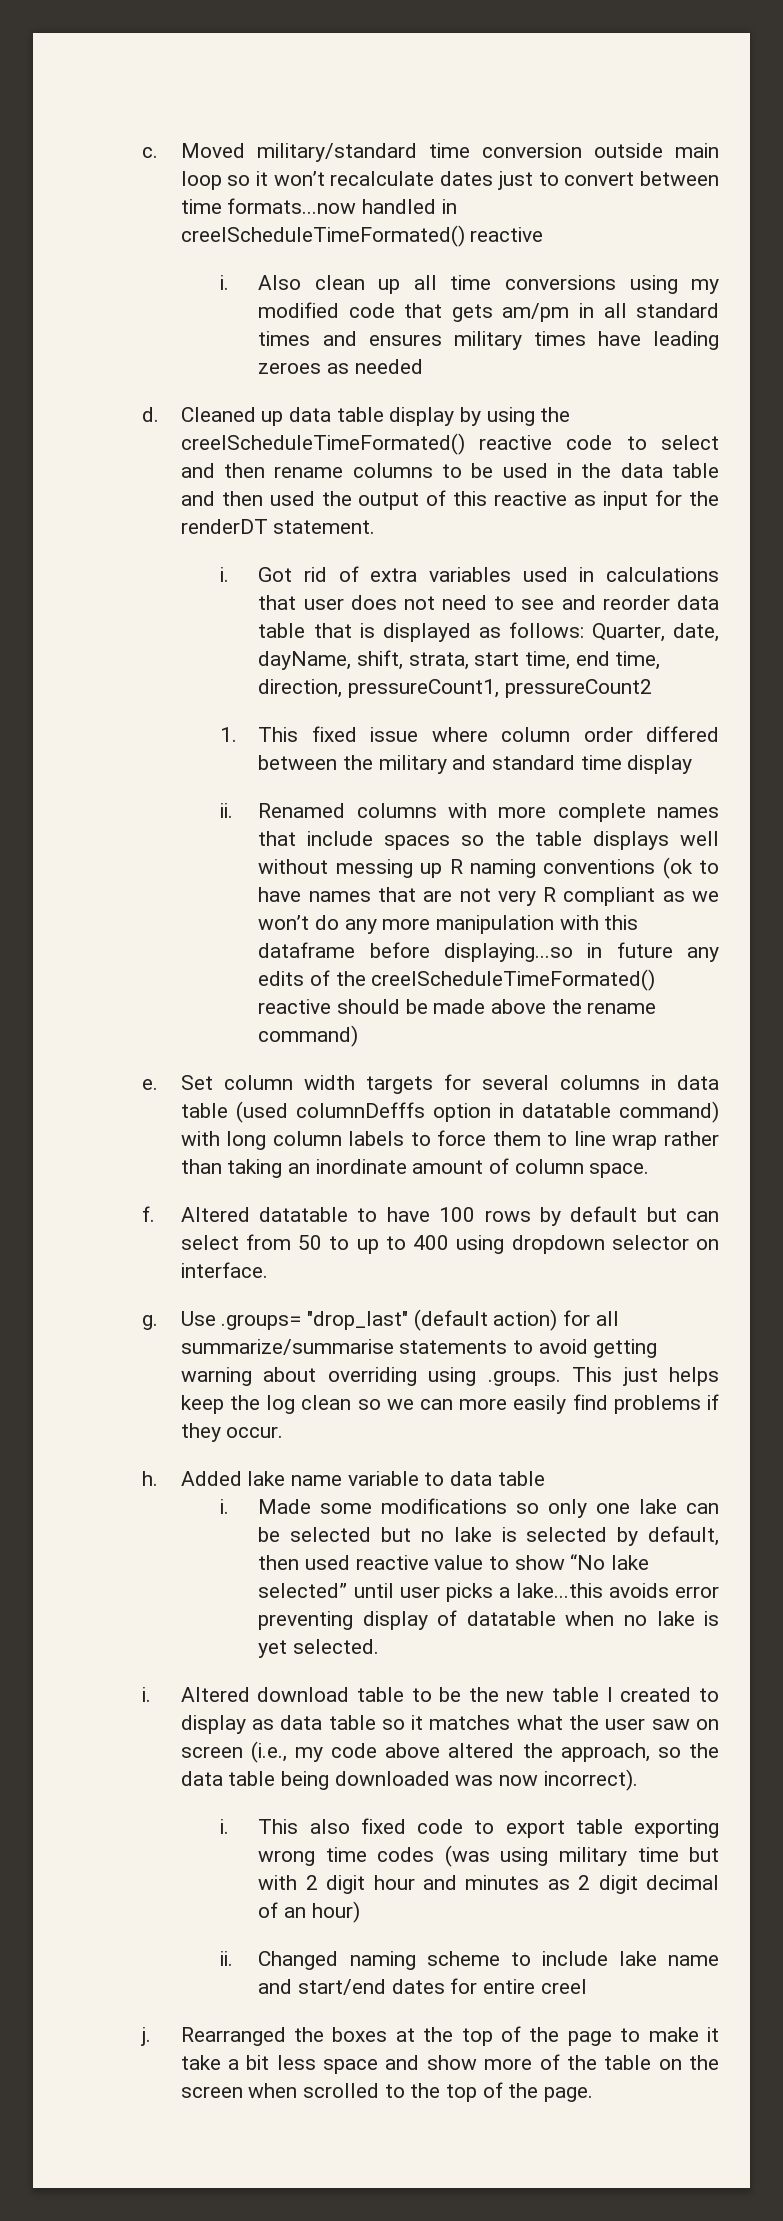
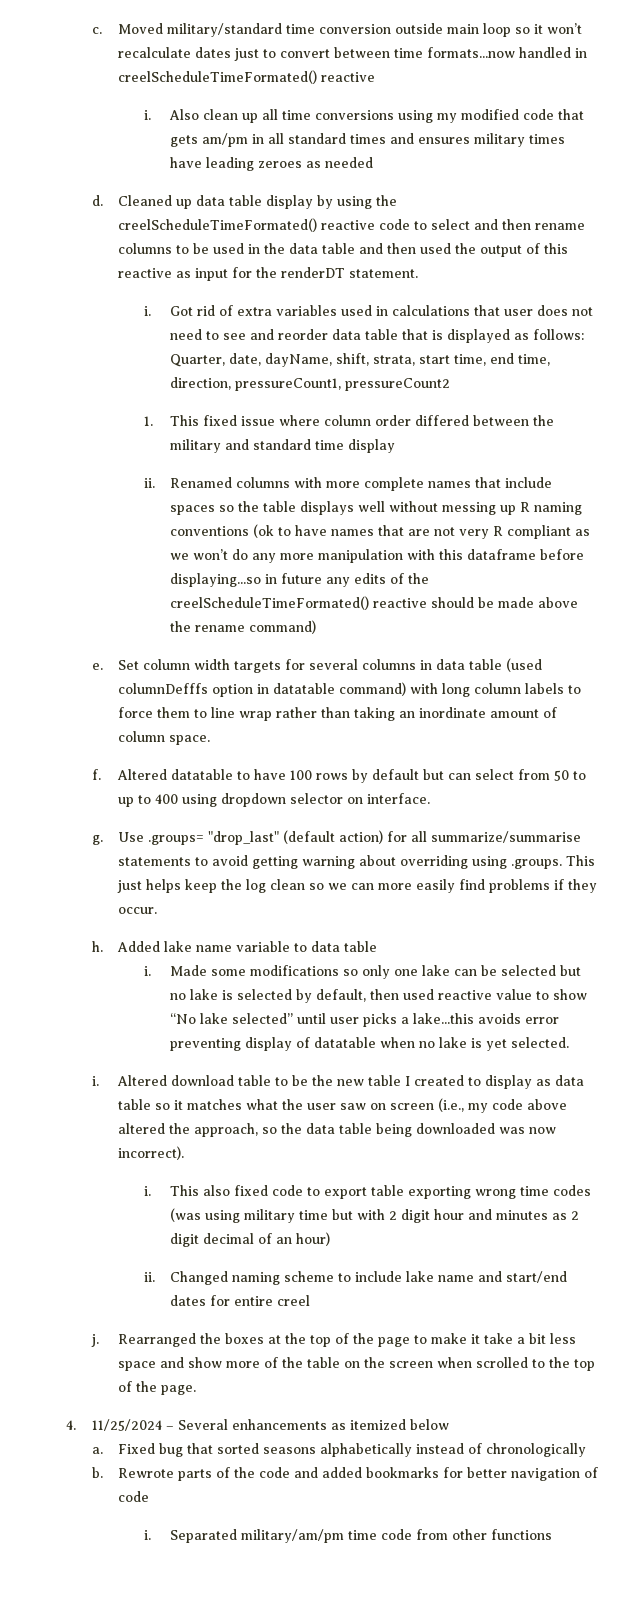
+ 4. 11/25/2024 – Several enhancements as itemized below
+ a. Fixed bug that sorted seasons alphabetically instead of chronologically
+ b. Rewrote parts of the code and added bookmarks for better navigation of code
+ i. Separated military/am/pm time code from other functions

